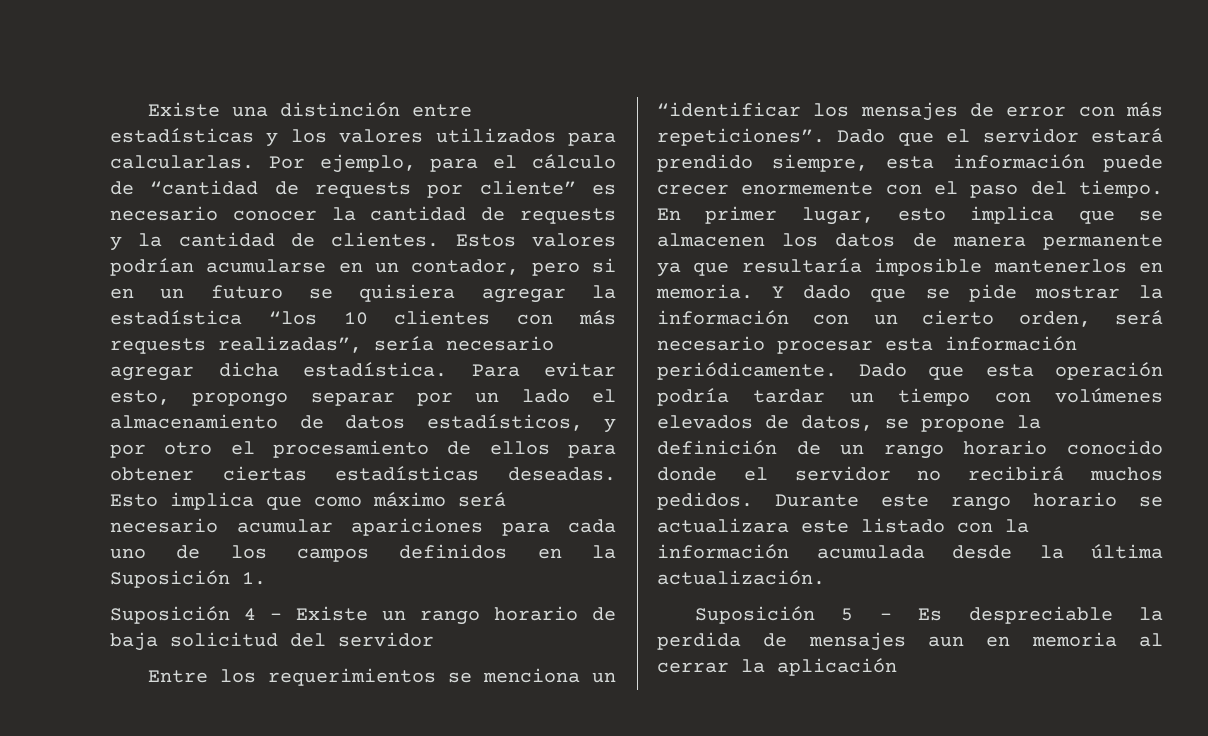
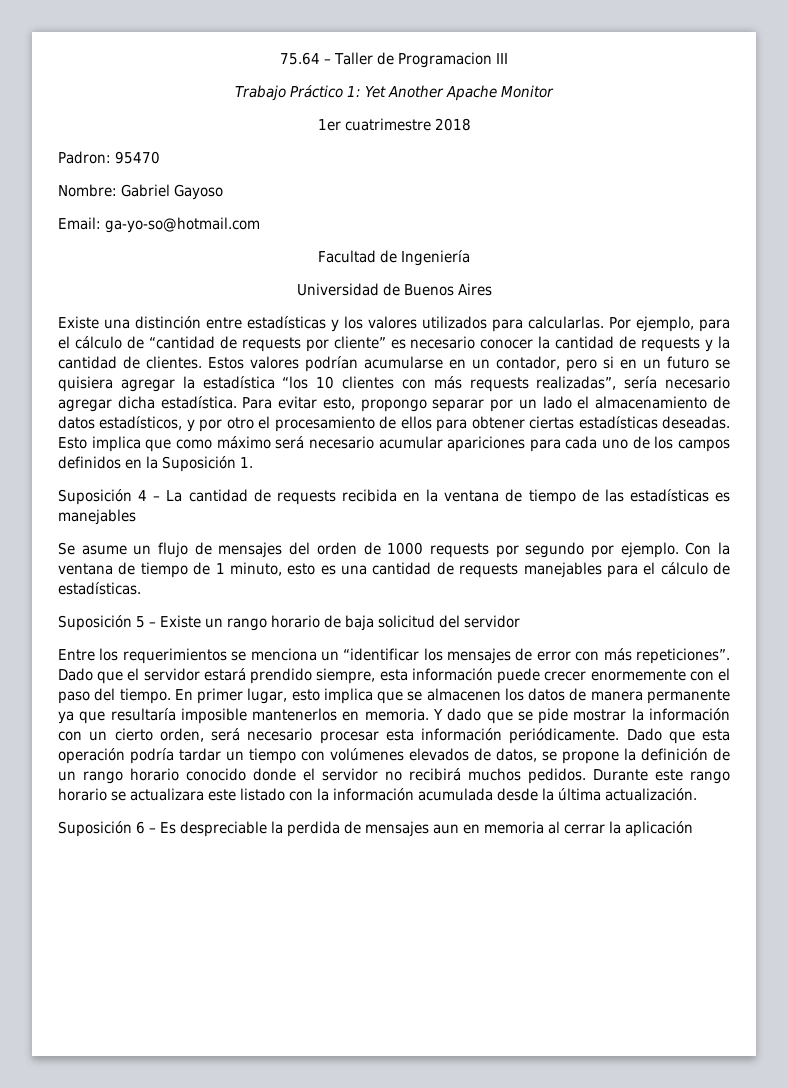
+ 75.64 – Taller de Programacion III
+ Trabajo Práctico 1: Yet Another Apache Monitor
+ 1er cuatrimestre 2018
+ Padron: 95470
+ Nombre: Gabriel Gayoso
+ Email: ga-yo-so@hotmail.com
+ Facultad de Ingeniería
+ Universidad de Buenos Aires
- Suposición 4 – Existe un rango horario de baja solicitud del servidor
+ Suposición 4 – La cantidad de requests recibida en la ventana de tiempo de las estadísticas es manejables
+ Se asume un flujo de mensajes del orden de 1000 requests por segundo por ejemplo. Con la ventana de tiempo de 1 minuto, esto es una cantidad de requests manejables para el cálculo de estadísticas.
+ Suposición 5 – Existe un rango horario de baja solicitud del servidor
- Suposición 5 – Es despreciable la perdida de mensajes aun en memoria al cerrar la aplicación
+ Suposición 6 – Es despreciable la perdida de mensajes aun en memoria al cerrar la aplicación

